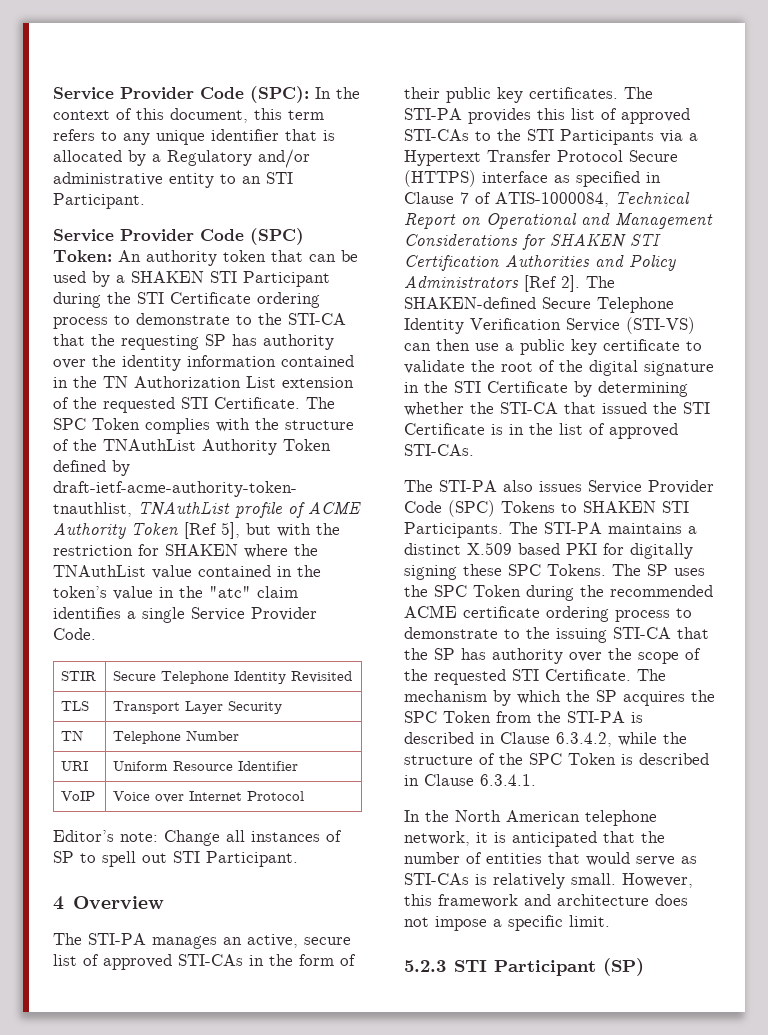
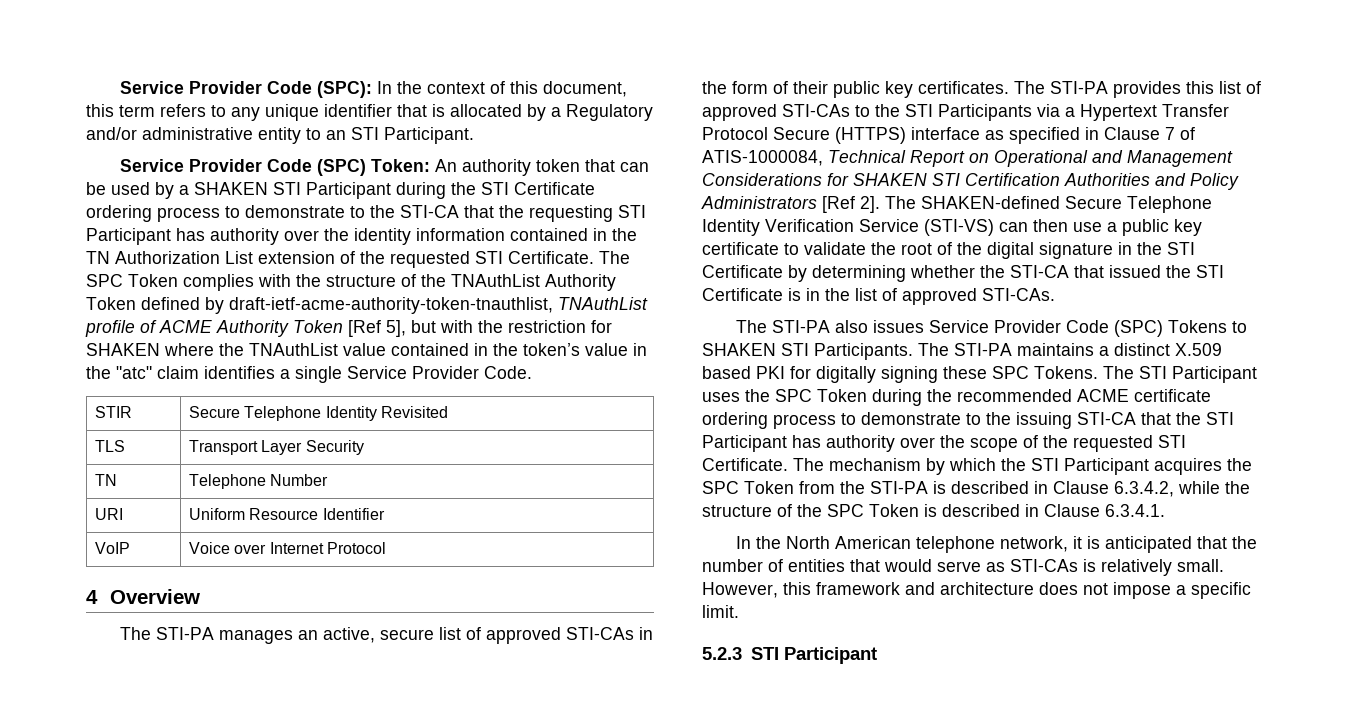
- Service Provider Code (SPC) Token: An authority token that can be used by a SHAKEN STI Participant during the STI Certificate ordering process to demonstrate to the STI-CA that the requesting SP has authority over the identity information contained in the TN Authorization List extension of the requested STI Certificate.
+ Service Provider Code (SPC) Token: An authority token that can be used by a SHAKEN STI Participant during the STI Certificate ordering process to demonstrate to the STI-CA that the requesting STI Participant has authority over the identity information contained in the TN Authorization List extension of the requested STI Certificate.
- Editor’s note: Change all instances of SP to spell out STI Participant.
- The SP uses the SPC Token during the recommended ACME certificate ordering process to demonstrate to the issuing STI-CA that the SP has authority over the scope of the requested STI Certificate.
+ The STI Participant uses the SPC Token during the recommended ACME certificate ordering process to demonstrate to the issuing STI-CA that the STI Participant has authority over the scope of the requested STI Certificate.
- The mechanism by which the SP acquires the SPC Token from the STI-PA is described in Clause 6.3.4.2, while the structure of the SPC Token is described in Clause 6.3.4.1.
+ The mechanism by which the STI Participant acquires the SPC Token from the STI-PA is described in Clause 6.3.4.2, while the structure of the SPC Token is described in Clause 6.3.4.1.
- 5.2.3 STI Participant (SP)
+ 5.2.3 STI Participant

